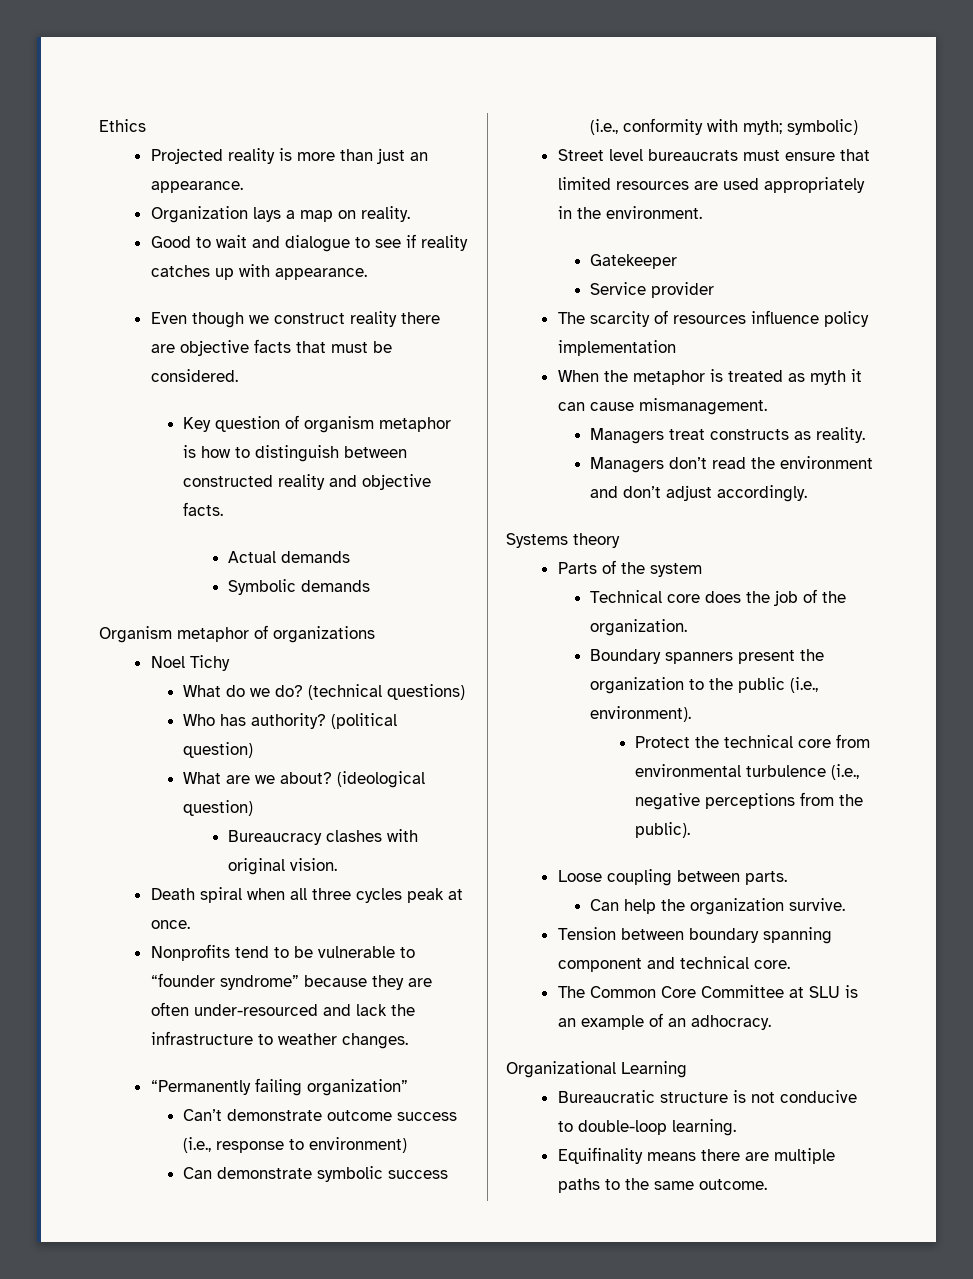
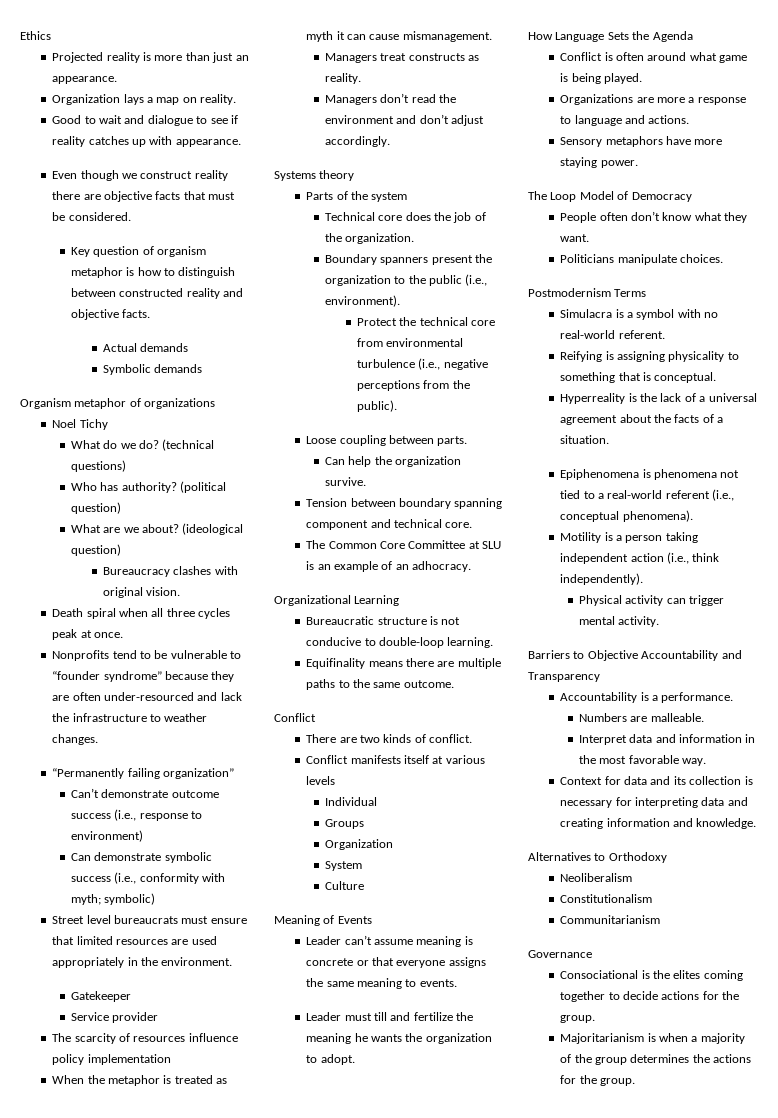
  Equifinality means there are multiple paths to the same outcome.
+ Conflict
+ There are two kinds of conflict.
+ Conflict manifests itself at various levels
+ Individual
+ Groups
+ Organization
+ System
+ Culture
+ Meaning of Events
+ Leader can’t assume meaning is concrete or that everyone assigns the same meaning to events.
+ Leader must till and fertilize the meaning he wants the organization to adopt.
+ How Language Sets the Agenda
+ Conflict is often around what game is being played.
+ Organizations are more a response to language and actions.
+ Sensory metaphors have more staying power.
+ The Loop Model of Democracy
+ People often don’t know what they want.
+ Politicians manipulate choices.
+ Postmodernism Terms
+ Simulacra is a symbol with no real-world referent.
+ Reifying is assigning physicality to something that is conceptual.
+ Hyperreality is the lack of a universal agreement about the facts of a situation.
+ Epiphenomena is phenomena not tied to a real-world referent (i.e., conceptual phenomena).
+ Motility is a person taking independent action (i.e., think independently).
+ Physical activity can trigger mental activity.
+ Barriers to Objective Accountability and Transparency
+ Accountability is a performance.
+ Numbers are malleable.
+ Interpret data and information in the most favorable way.
+ Context for data and its collection is necessary for interpreting data and creating information and knowledge.
+ Alternatives to Orthodoxy
+ Neoliberalism
+ Constitutionalism
+ Communitarianism
+ Governance
+ Consociational is the elites coming together to decide actions for the group.
+ Majoritarianism is when a majority of the group determines the actions for the group.

